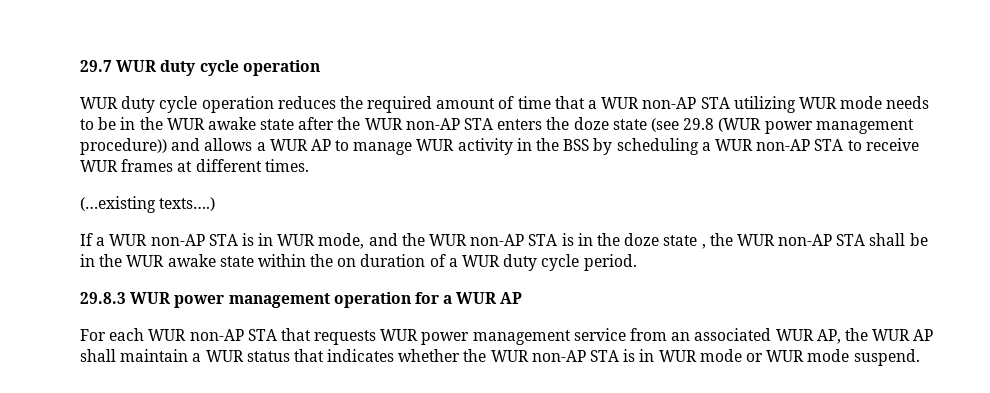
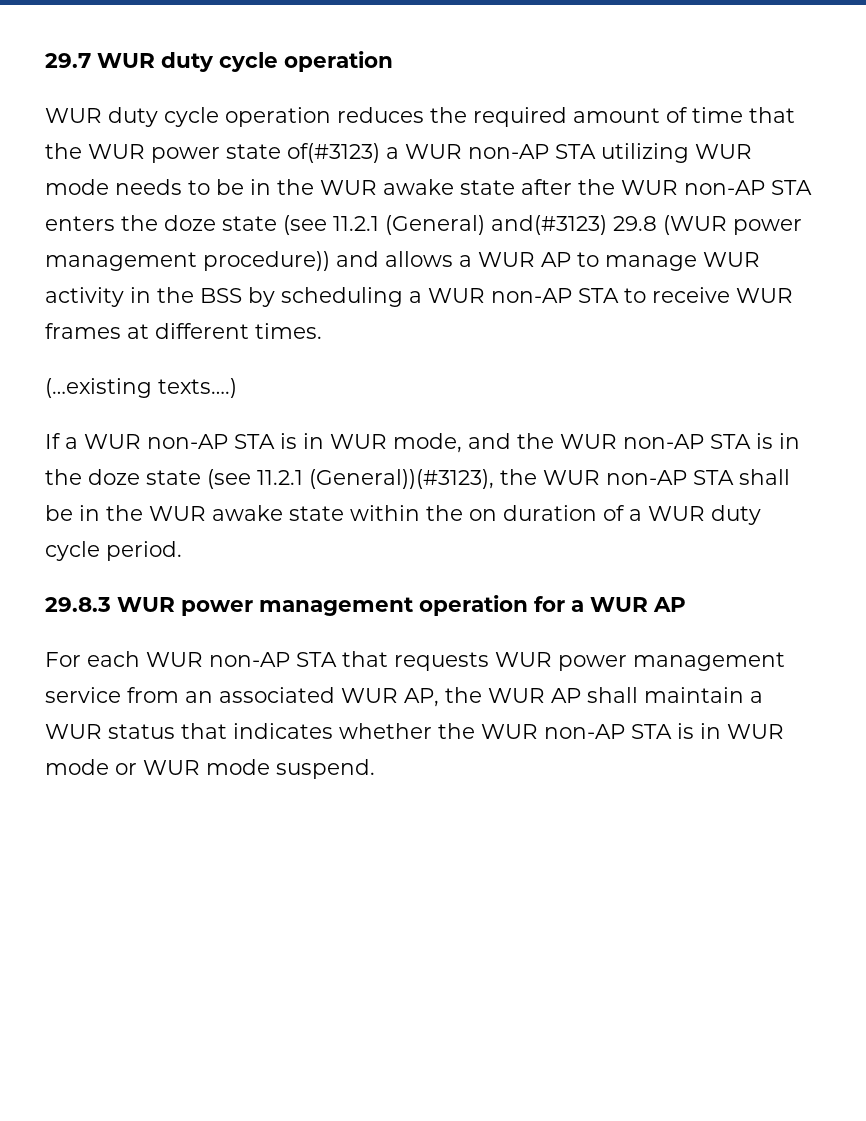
- WUR duty cycle operation reduces the required amount of time that a WUR non-AP STA utilizing WUR mode needs to be in the WUR awake state after the WUR non-AP STA enters the doze state (see 29.8 (WUR power management procedure)) and allows a WUR AP to manage WUR activity in the BSS by scheduling a WUR non-AP STA to receive WUR frames at different times.
+ WUR duty cycle operation reduces the required amount of time that the WUR power state of(#3123) a WUR non-AP STA utilizing WUR mode needs to be in the WUR awake state after the WUR non-AP STA enters the doze state (see 11.2.1 (General) and(#3123) 29.8 (WUR power management procedure)) and allows a WUR AP to manage WUR activity in the BSS by scheduling a WUR non-AP STA to receive WUR frames at different times.
- If a WUR non-AP STA is in WUR mode, and the WUR non-AP STA is in the doze state , the WUR non-AP STA shall be in the WUR awake state within the on duration of a WUR duty cycle period.
+ If a WUR non-AP STA is in WUR mode, and the WUR non-AP STA is in the doze state (see 11.2.1 (General))(#3123), the WUR non-AP STA shall be in the WUR awake state within the on duration of a WUR duty cycle period.

